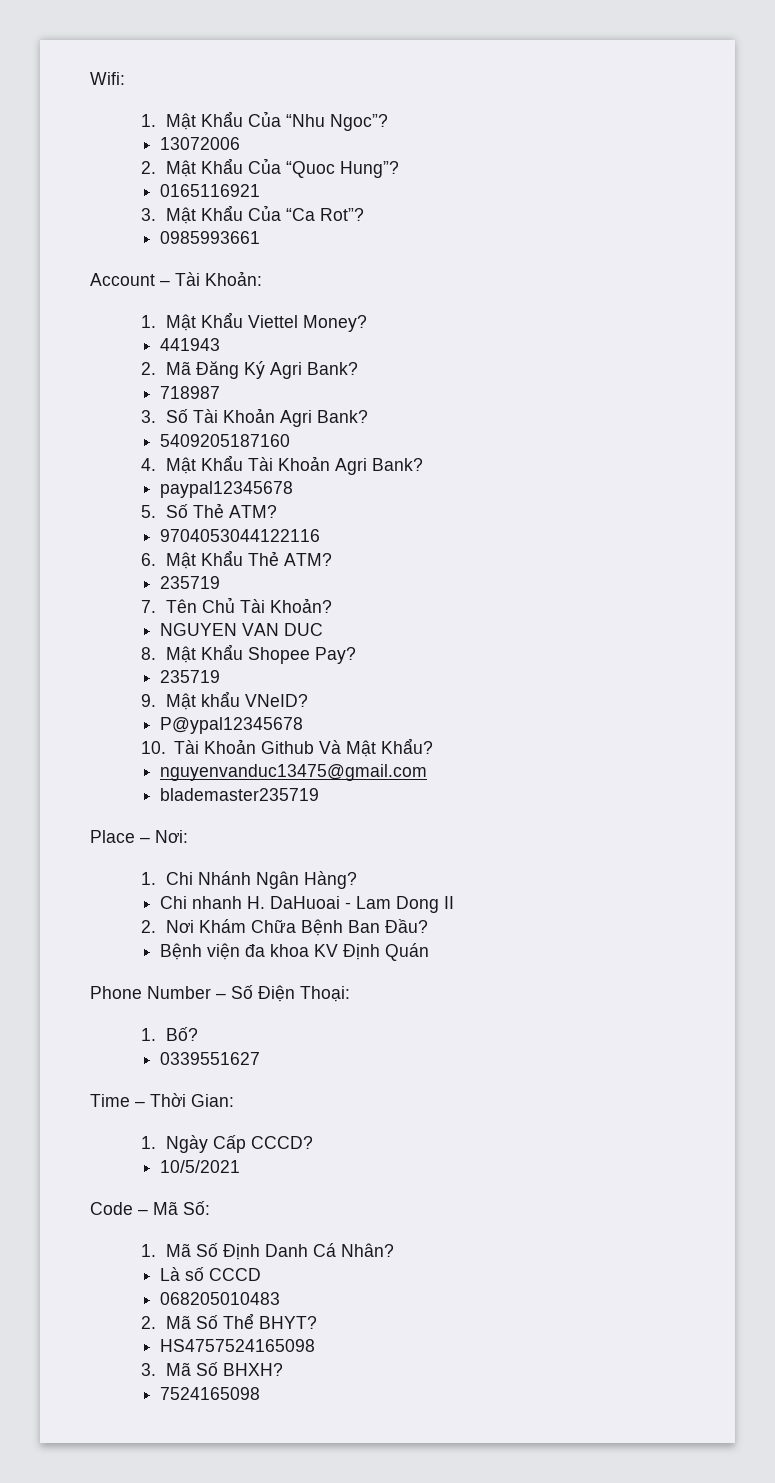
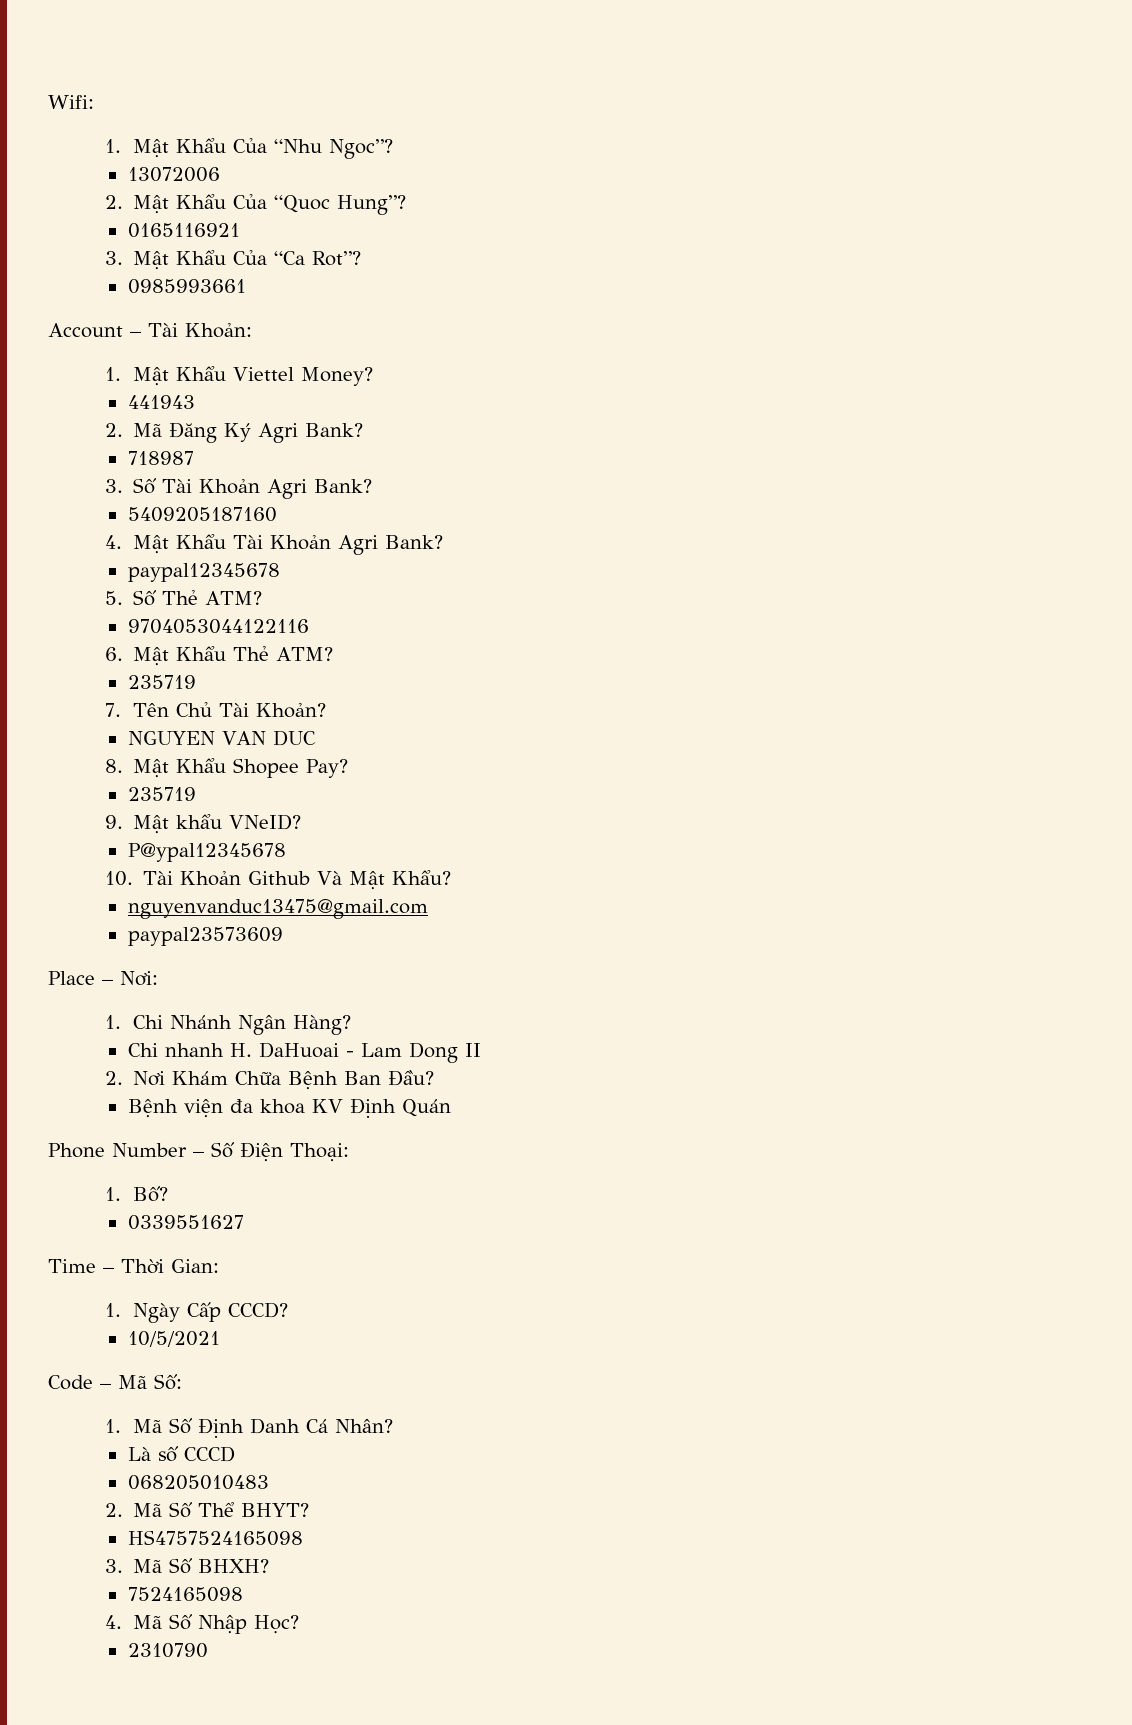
- blademaster235719
+ paypal23573609
+ 4. Mã Số Nhập Học?
+ 2310790

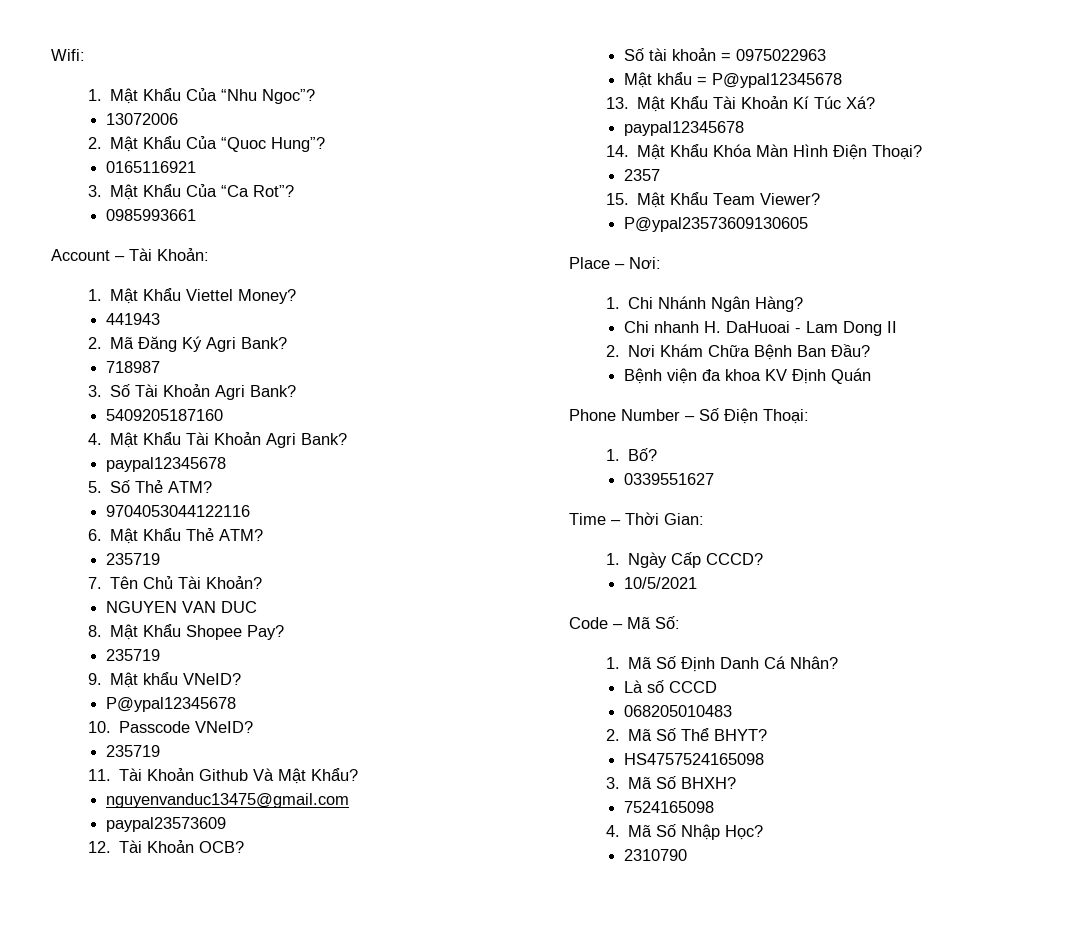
- 10. Tài Khoản Github Và Mật Khẩu?
+ 10. Passcode VNeID?
+ 235719
+ 11. Tài Khoản Github Và Mật Khẩu?
+ 12. Tài Khoản OCB?
+ Số tài khoản = 0975022963
+ Mật khẩu = P@ypal12345678
+ 13. Mật Khẩu Tài Khoản Kí Túc Xá?
+ paypal12345678
+ 14. Mật Khẩu Khóa Màn Hình Điện Thoại?
+ 2357
+ 15. Mật Khẩu Team Viewer?
+ P@ypal23573609130605

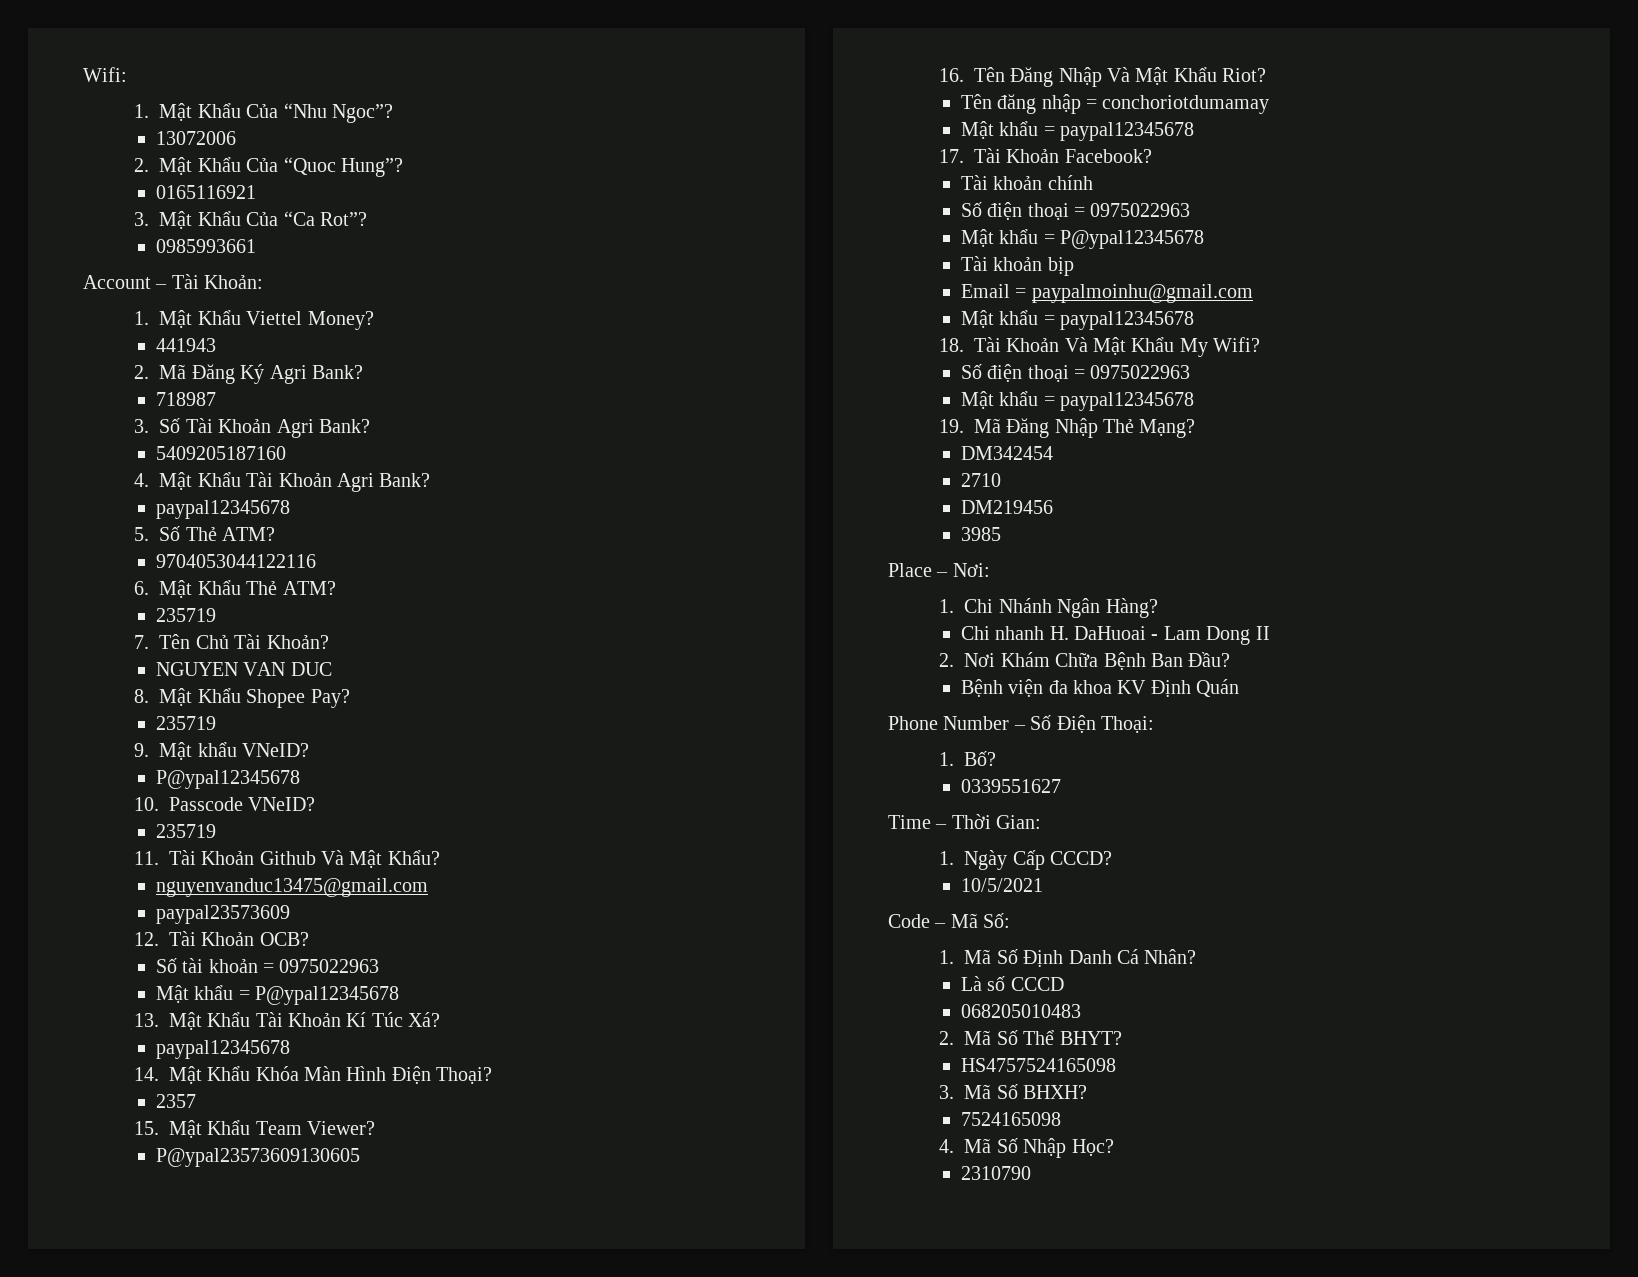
+ 16. Tên Đăng Nhập Và Mật Khẩu Riot?
+ Tên đăng nhập = conchoriotdumamay
+ Mật khẩu = paypal12345678
+ 17. Tài Khoản Facebook?
+ Tài khoản chính
+ Số điện thoại = 0975022963
+ Mật khẩu = P@ypal12345678
+ Tài khoản bịp
+ Email = paypalmoinhu@gmail.com
+ Mật khẩu = paypal12345678
+ 18. Tài Khoản Và Mật Khẩu My Wifi?
+ Số điện thoại = 0975022963
+ Mật khẩu = paypal12345678
+ 19. Mã Đăng Nhập Thẻ Mạng?
+ DM342454
+ 2710
+ DM219456
+ 3985

